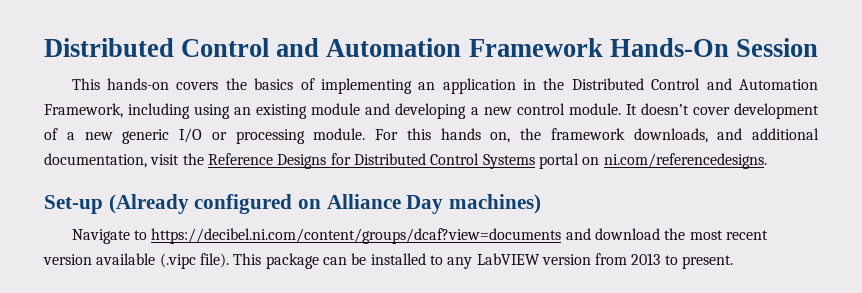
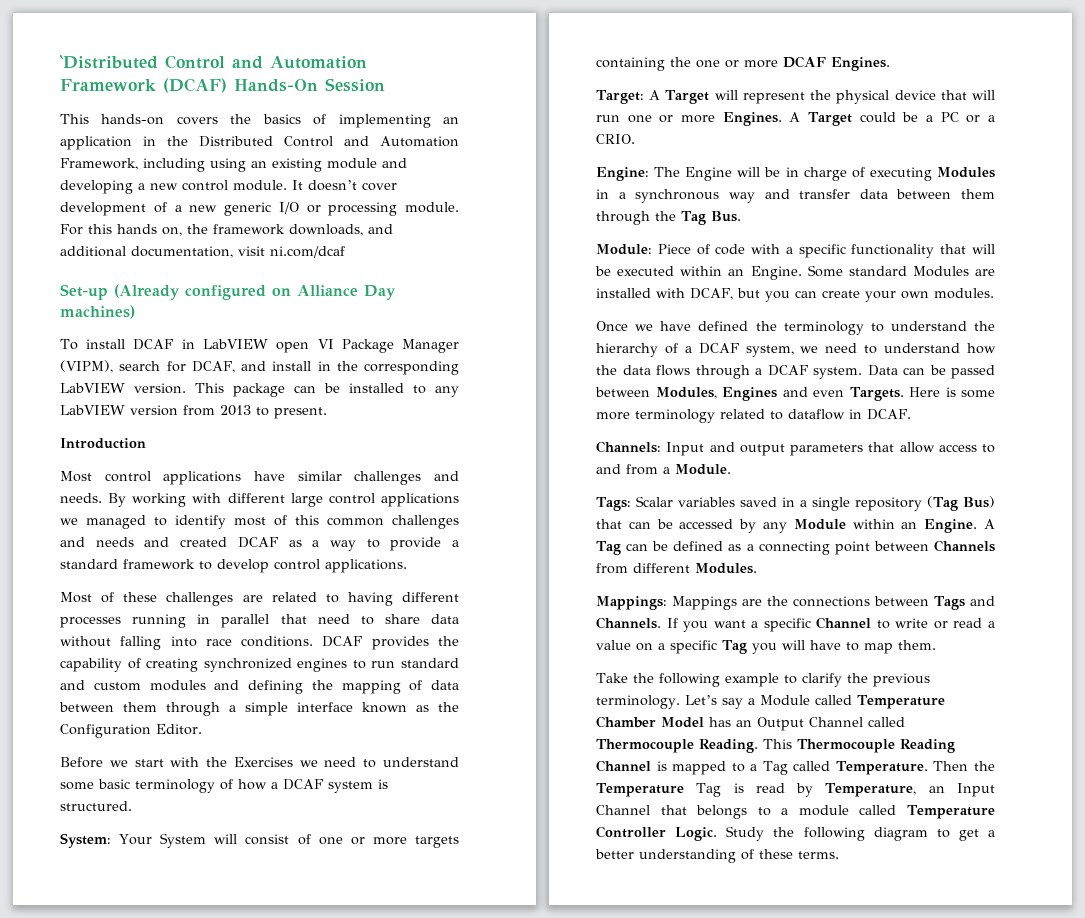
- Distributed Control and Automation Framework Hands-On Session
+ `Distributed Control and Automation Framework (DCAF) Hands-On Session
- For this hands on, the framework downloads, and additional documentation, visit the Reference Designs for Distributed Control Systems portal on ni.com/referencedesigns.
+ For this hands on, the framework downloads, and additional documentation, visit ni.com/dcaf
- Navigate to https://decibel.ni.com/content/groups/dcaf?view=documents and download the most recent version available (.vipc file).
+ To install DCAF in LabVIEW open VI Package Manager (VIPM), search for DCAF, and install in the corresponding LabVIEW version.
+ Introduction
+ Most control applications have similar challenges and needs. By working with different large control applications we managed to identify most of this common challenges and needs and created DCAF as a way to provide a standard framework to develop control applications.
+ Most of these challenges are related to having different processes running in parallel that need to share data without falling into race conditions. DCAF provides the capability of creating synchronized engines to run standard and custom modules and defining the mapping of data between them through a simple interface known as the Configuration Editor.
+ Before we start with the Exercises we need to understand some basic terminology of how a DCAF system is structured.
+ System: Your System will consist of one or more targets containing the one or more DCAF Engines.
+ Target: A Target will represent the physical device that will run one or more Engines. A Target could be a PC or a CRIO.
+ Engine: The Engine will be in charge of executing Modules in a synchronous way and transfer data between them through the Tag Bus.
+ Module: Piece of code with a specific functionality that will be executed within an Engine. Some standard Modules are installed with DCAF, but you can create your own modules.
+ Once we have defined the terminology to understand the hierarchy of a DCAF system, we need to understand how the data flows through a DCAF system. Data can be passed between Modules, Engines and even Targets. Here is some more terminology related to dataflow in DCAF.
+ Channels: Input and output parameters that allow access to and from a Module.
+ Tags: Scalar variables saved in a single repository (Tag Bus) that can be accessed by any Module within an Engine. A Tag can be defined as a connecting point between Channels from different Modules.
+ Mappings: Mappings are the connections between Tags and Channels. If you want a specific Channel to write or read a value on a specific Tag you will have to map them.
+ Take the following example to clarify the previous terminology. Let’s say a Module called Temperature Chamber Model has an Output Channel called Thermocouple Reading. This Thermocouple Reading Channel is mapped to a Tag called Temperature. Then the Temperature Tag is read by Temperature, an Input Channel that belongs to a module called Temperature Controller Logic. Study the following diagram to get a better understanding of these terms.

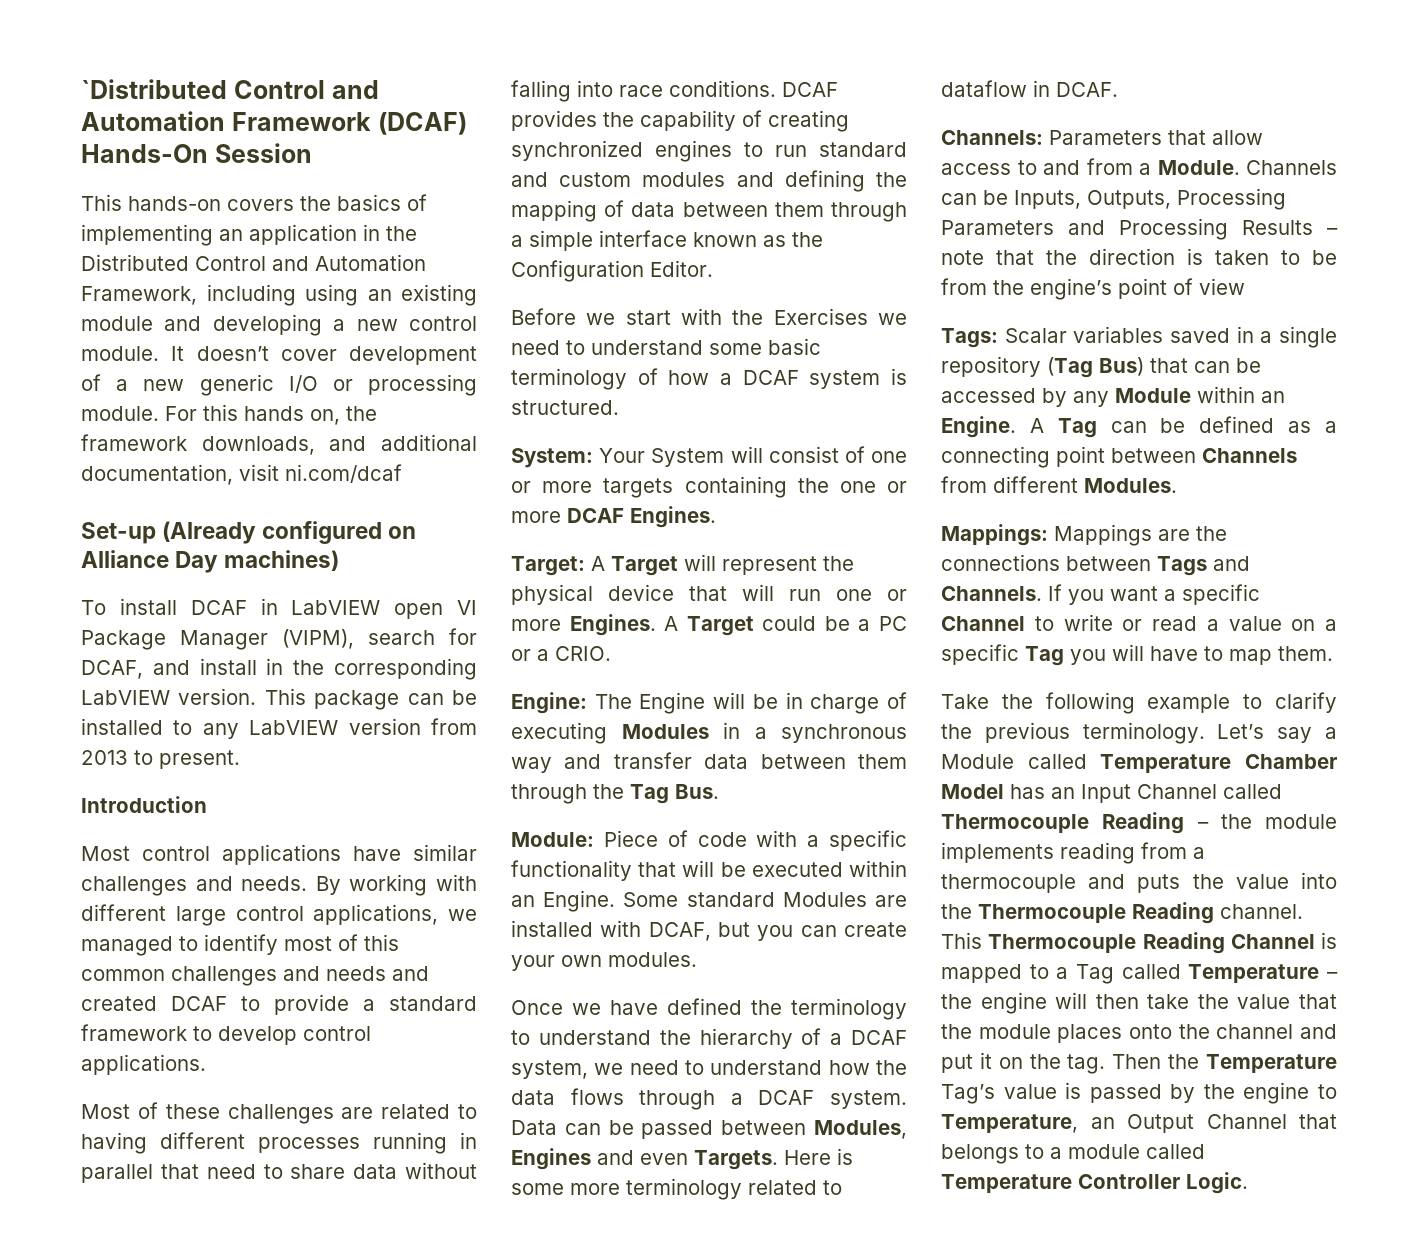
- By working with different large control applications we managed to identify most of this common challenges and needs and created DCAF as a way to provide a standard framework to develop control applications.
+ By working with different large control applications, we managed to identify most of this common challenges and needs and created DCAF to provide a standard framework to develop control applications.
- Channels: Input and output parameters that allow access to and from a Module.
+ Channels: Parameters that allow access to and from a Module. Channels can be Inputs, Outputs, Processing Parameters and Processing Results – note that the direction is taken to be from the engine’s point of view
- Let’s say a Module called Temperature Chamber Model has an Output Channel called Thermocouple Reading.
+ Let’s say a Module called Temperature Chamber Model has an Input Channel called Thermocouple Reading – the module implements reading from a thermocouple and puts the value into the Thermocouple Reading channel.
- This Thermocouple Reading Channel is mapped to a Tag called Temperature. Then the Temperature Tag is read by Temperature, an Input Channel that belongs to a module called Temperature Controller Logic. Study the following diagram to get a better understanding of these terms.
+ This Thermocouple Reading Channel is mapped to a Tag called Temperature – the engine will then take the value that the module places onto the channel and put it on the tag. Then the Temperature Tag’s value is passed by the engine to Temperature, an Output Channel that belongs to a module called Temperature Controller Logic.

